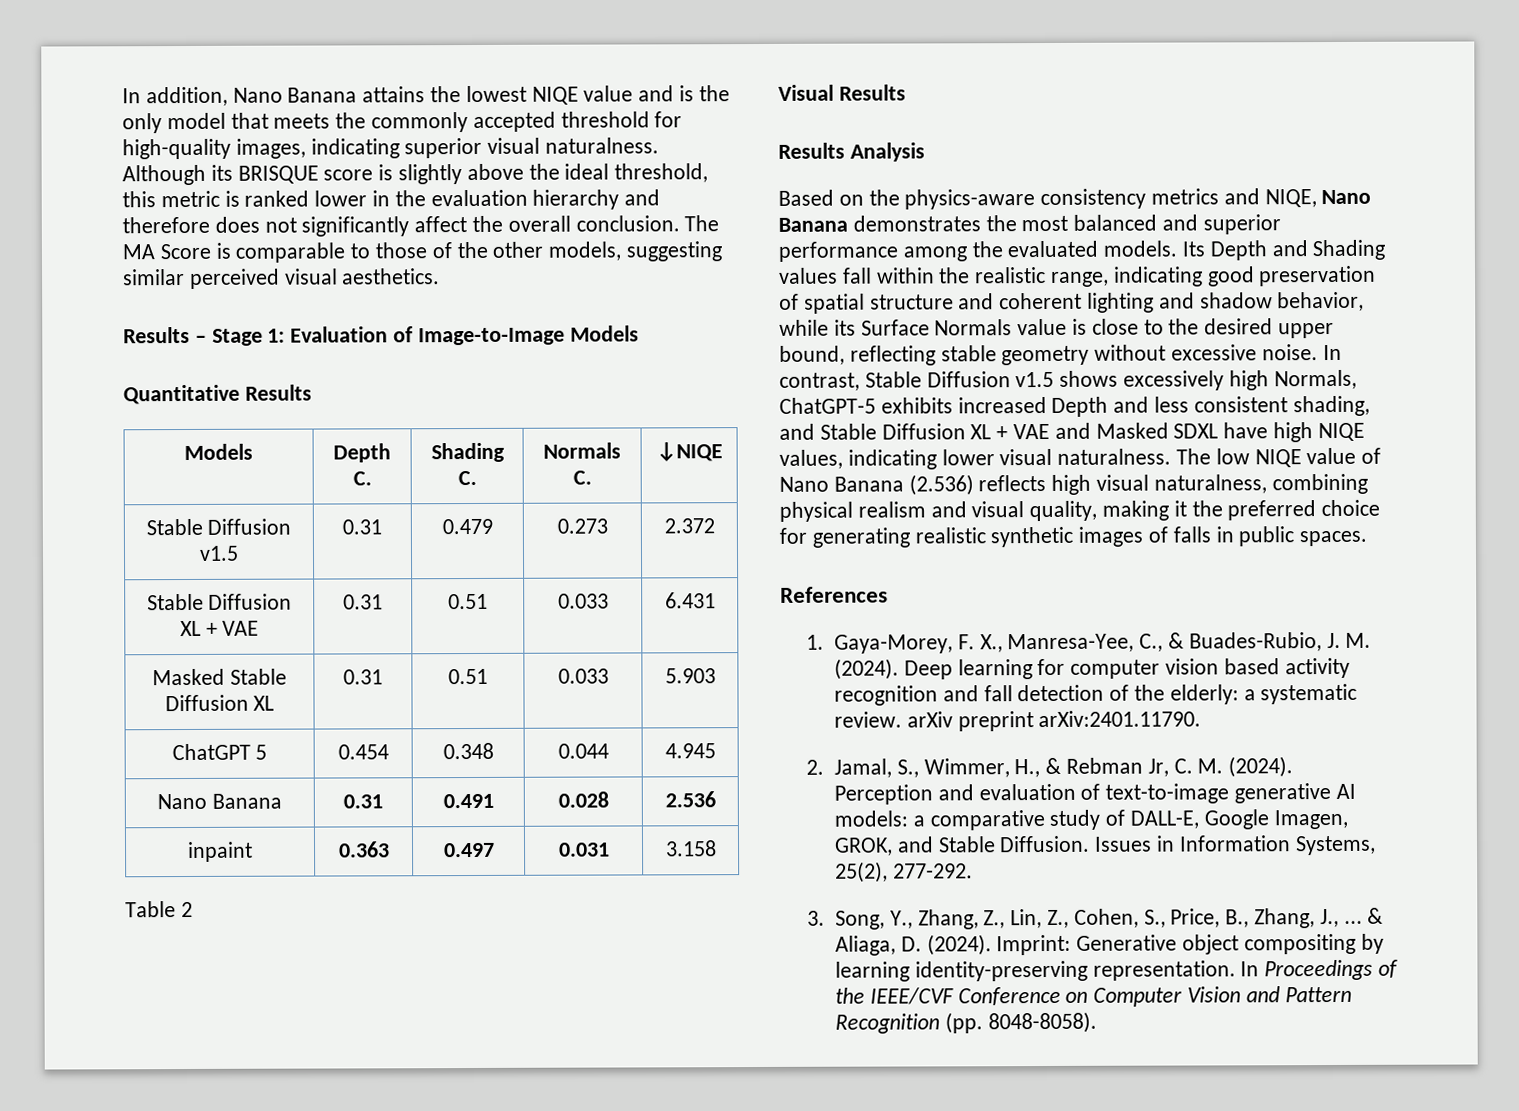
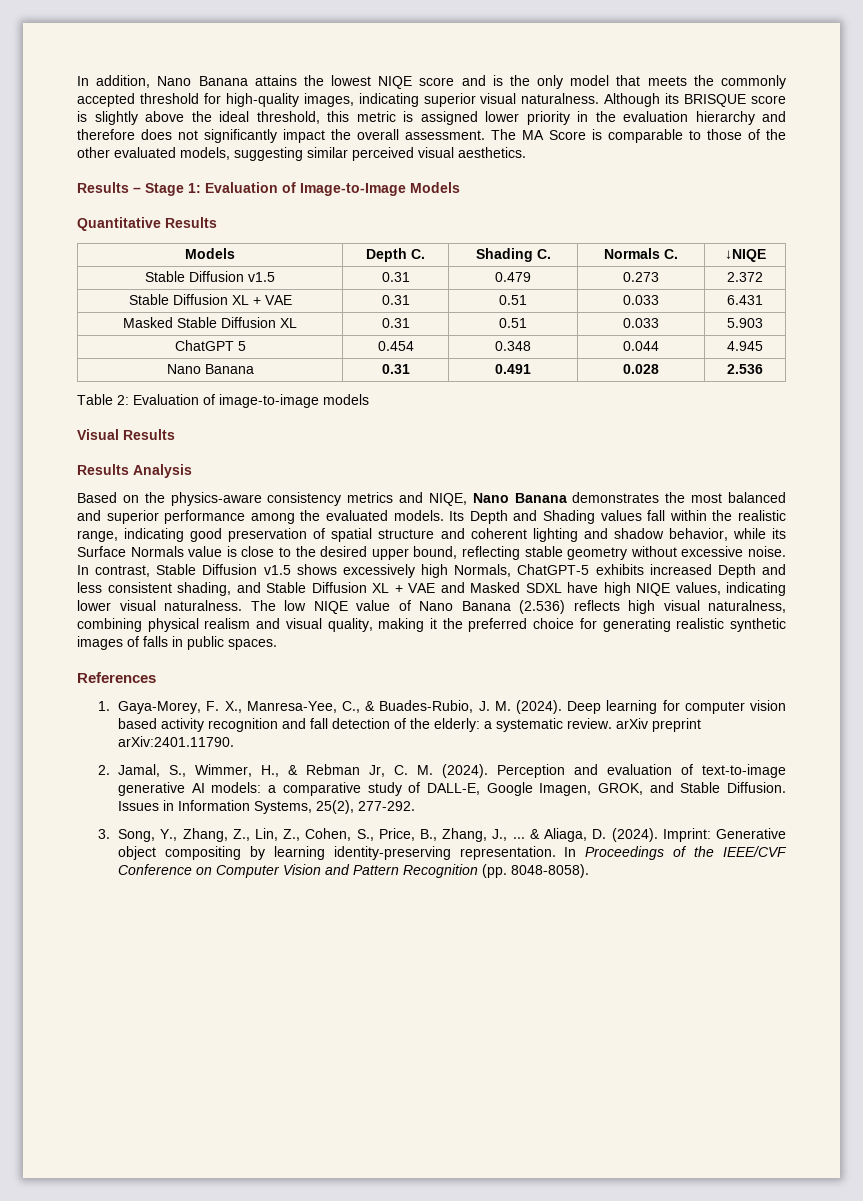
- In addition, Nano Banana attains the lowest NIQE value and is the only model that meets the commonly accepted threshold for high-quality images, indicating superior visual naturalness.
+ In addition, Nano Banana attains the lowest NIQE score and is the only model that meets the commonly accepted threshold for high-quality images, indicating superior visual naturalness.
- Although its BRISQUE score is slightly above the ideal threshold, this metric is ranked lower in the evaluation hierarchy and therefore does not significantly affect the overall conclusion.
+ Although its BRISQUE score is slightly above the ideal threshold, this metric is assigned lower priority in the evaluation hierarchy and therefore does not significantly impact the overall assessment.
- The MA Score is comparable to those of the other models, suggesting similar perceived visual aesthetics.
+ The MA Score is comparable to those of the other evaluated models, suggesting similar perceived visual aesthetics.
- inpaint | 0.363 | 0.497 | 0.031 | 3.158
- Table 2
+ Table 2: Evaluation of image-to-image models

